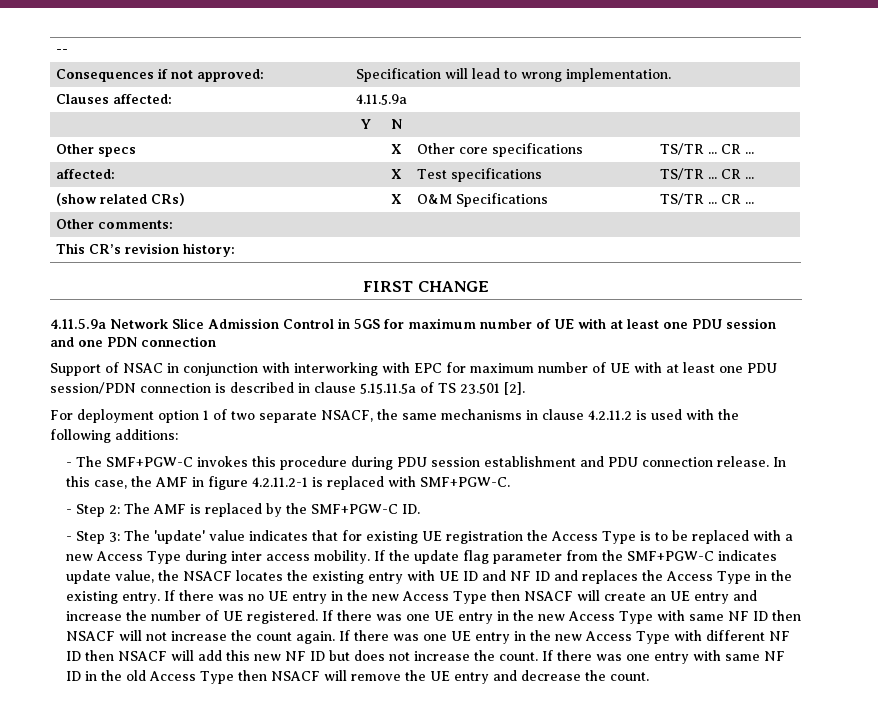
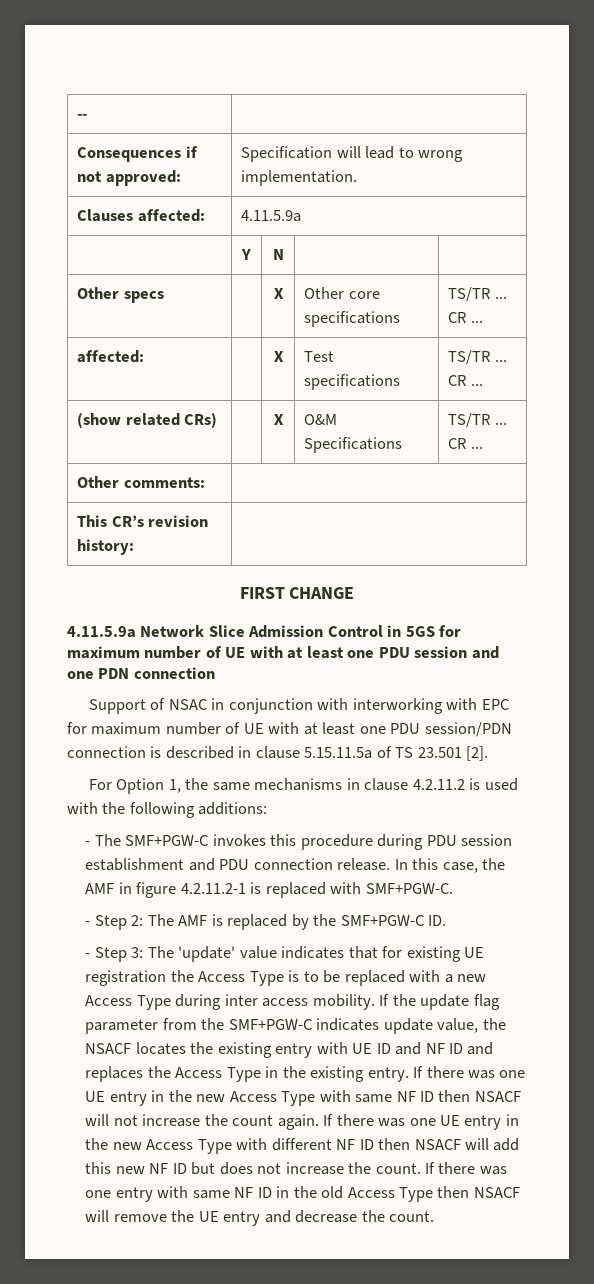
- For deployment option 1 of two separate NSACF, the same mechanisms in clause 4.2.11.2 is used with the following additions:
+ For Option 1, the same mechanisms in clause 4.2.11.2 is used with the following additions:
- If there was no UE entry in the new Access Type then NSACF will create an UE entry and increase the number of UE registered. If there was one UE entry in the new Access Type with same NF ID then NSACF will not increase the count again.
+ If there was one UE entry in the new Access Type with same NF ID then NSACF will not increase the count again.

